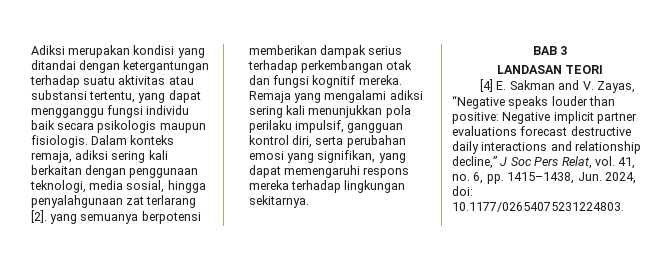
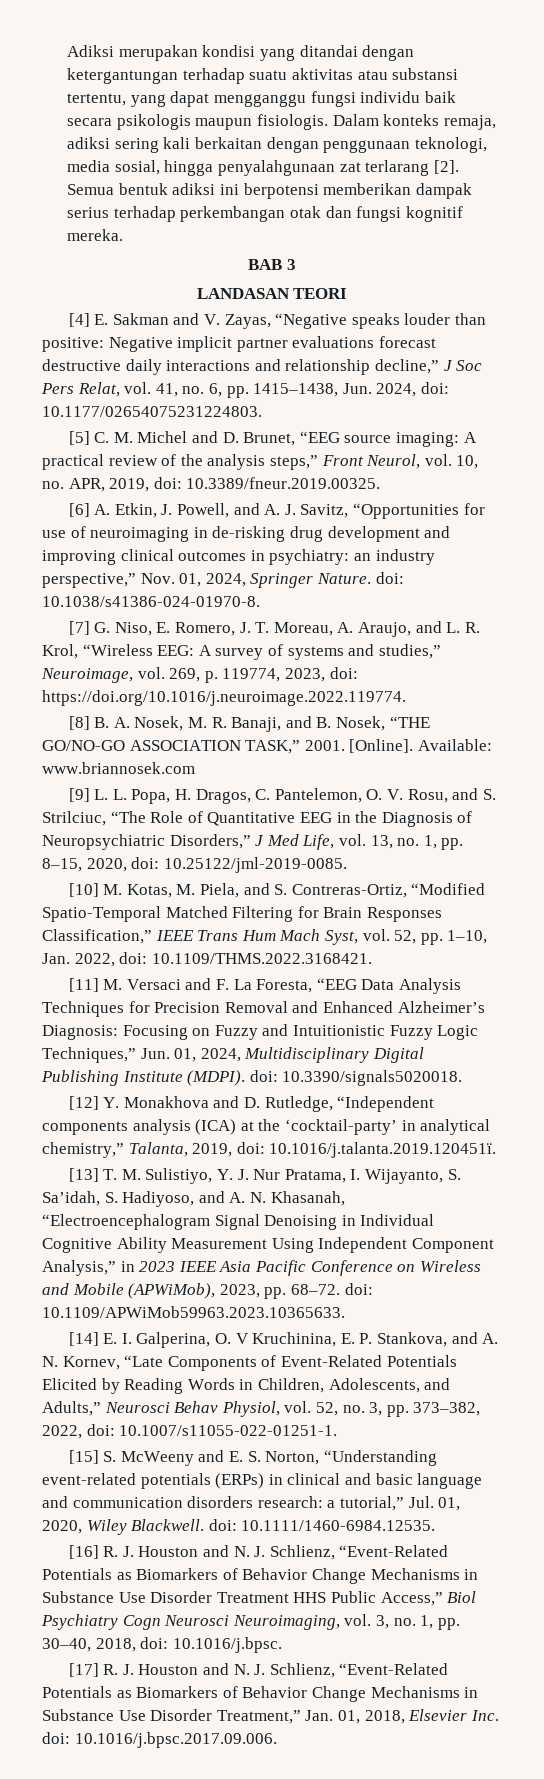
- Dalam konteks remaja, adiksi sering kali berkaitan dengan penggunaan teknologi, media sosial, hingga penyalahgunaan zat terlarang [2]. yang semuanya berpotensi memberikan dampak serius terhadap perkembangan otak dan fungsi kognitif mereka. Remaja yang mengalami adiksi sering kali menunjukkan pola perilaku impulsif, gangguan kontrol diri, serta perubahan emosi yang signifikan, yang dapat memengaruhi respons mereka terhadap lingkungan sekitarnya.
+ Dalam konteks remaja, adiksi sering kali berkaitan dengan penggunaan teknologi, media sosial, hingga penyalahgunaan zat terlarang [2]. Semua bentuk adiksi ini berpotensi memberikan dampak serius terhadap perkembangan otak dan fungsi kognitif mereka.
+ [5] C. M. Michel and D. Brunet, “EEG source imaging: A practical review of the analysis steps,” Front Neurol, vol. 10, no. APR, 2019, doi: 10.3389/fneur.2019.00325.
+ [6] A. Etkin, J. Powell, and A. J. Savitz, “Opportunities for use of neuroimaging in de-risking drug development and improving clinical outcomes in psychiatry: an industry perspective,” Nov. 01, 2024, Springer Nature. doi: 10.1038/s41386-024-01970-8.
+ [7] G. Niso, E. Romero, J. T. Moreau, A. Araujo, and L. R. Krol, “Wireless EEG: A survey of systems and studies,” Neuroimage, vol. 269, p. 119774, 2023, doi: https://doi.org/10.1016/j.neuroimage.2022.119774.
+ [8] B. A. Nosek, M. R. Banaji, and B. Nosek, “THE GO/NO-GO ASSOCIATION TASK,” 2001. [Online]. Available: www.briannosek.com
+ [9] L. L. Popa, H. Dragos, C. Pantelemon, O. V. Rosu, and S. Strilciuc, “The Role of Quantitative EEG in the Diagnosis of Neuropsychiatric Disorders,” J Med Life, vol. 13, no. 1, pp. 8–15, 2020, doi: 10.25122/jml-2019-0085.
+ [10] M. Kotas, M. Piela, and S. Contreras-Ortiz, “Modified Spatio-Temporal Matched Filtering for Brain Responses Classification,” IEEE Trans Hum Mach Syst, vol. 52, pp. 1–10, Jan. 2022, doi: 10.1109/THMS.2022.3168421.
+ [11] M. Versaci and F. La Foresta, “EEG Data Analysis Techniques for Precision Removal and Enhanced Alzheimer’s Diagnosis: Focusing on Fuzzy and Intuitionistic Fuzzy Logic Techniques,” Jun. 01, 2024, Multidisciplinary Digital Publishing Institute (MDPI). doi: 10.3390/signals5020018.
+ [12] Y. Monakhova and D. Rutledge, “Independent components analysis (ICA) at the ‘cocktail-party’ in analytical chemistry,” Talanta, 2019, doi: 10.1016/j.talanta.2019.120451ï.
+ [13] T. M. Sulistiyo, Y. J. Nur Pratama, I. Wijayanto, S. Sa’idah, S. Hadiyoso, and A. N. Khasanah, “Electroencephalogram Signal Denoising in Individual Cognitive Ability Measurement Using Independent Component Analysis,” in 2023 IEEE Asia Pacific Conference on Wireless and Mobile (APWiMob), 2023, pp. 68–72. doi: 10.1109/APWiMob59963.2023.10365633.
+ [14] E. I. Galperina, O. V Kruchinina, E. P. Stankova, and A. N. Kornev, “Late Components of Event-Related Potentials Elicited by Reading Words in Children, Adolescents, and Adults,” Neurosci Behav Physiol, vol. 52, no. 3, pp. 373–382, 2022, doi: 10.1007/s11055-022-01251-1.
+ [15] S. McWeeny and E. S. Norton, “Understanding event-related potentials (ERPs) in clinical and basic language and communication disorders research: a tutorial,” Jul. 01, 2020, Wiley Blackwell. doi: 10.1111/1460-6984.12535.
+ [16] R. J. Houston and N. J. Schlienz, “Event-Related Potentials as Biomarkers of Behavior Change Mechanisms in Substance Use Disorder Treatment HHS Public Access,” Biol Psychiatry Cogn Neurosci Neuroimaging, vol. 3, no. 1, pp. 30–40, 2018, doi: 10.1016/j.bpsc.
+ [17] R. J. Houston and N. J. Schlienz, “Event-Related Potentials as Biomarkers of Behavior Change Mechanisms in Substance Use Disorder Treatment,” Jan. 01, 2018, Elsevier Inc. doi: 10.1016/j.bpsc.2017.09.006.

